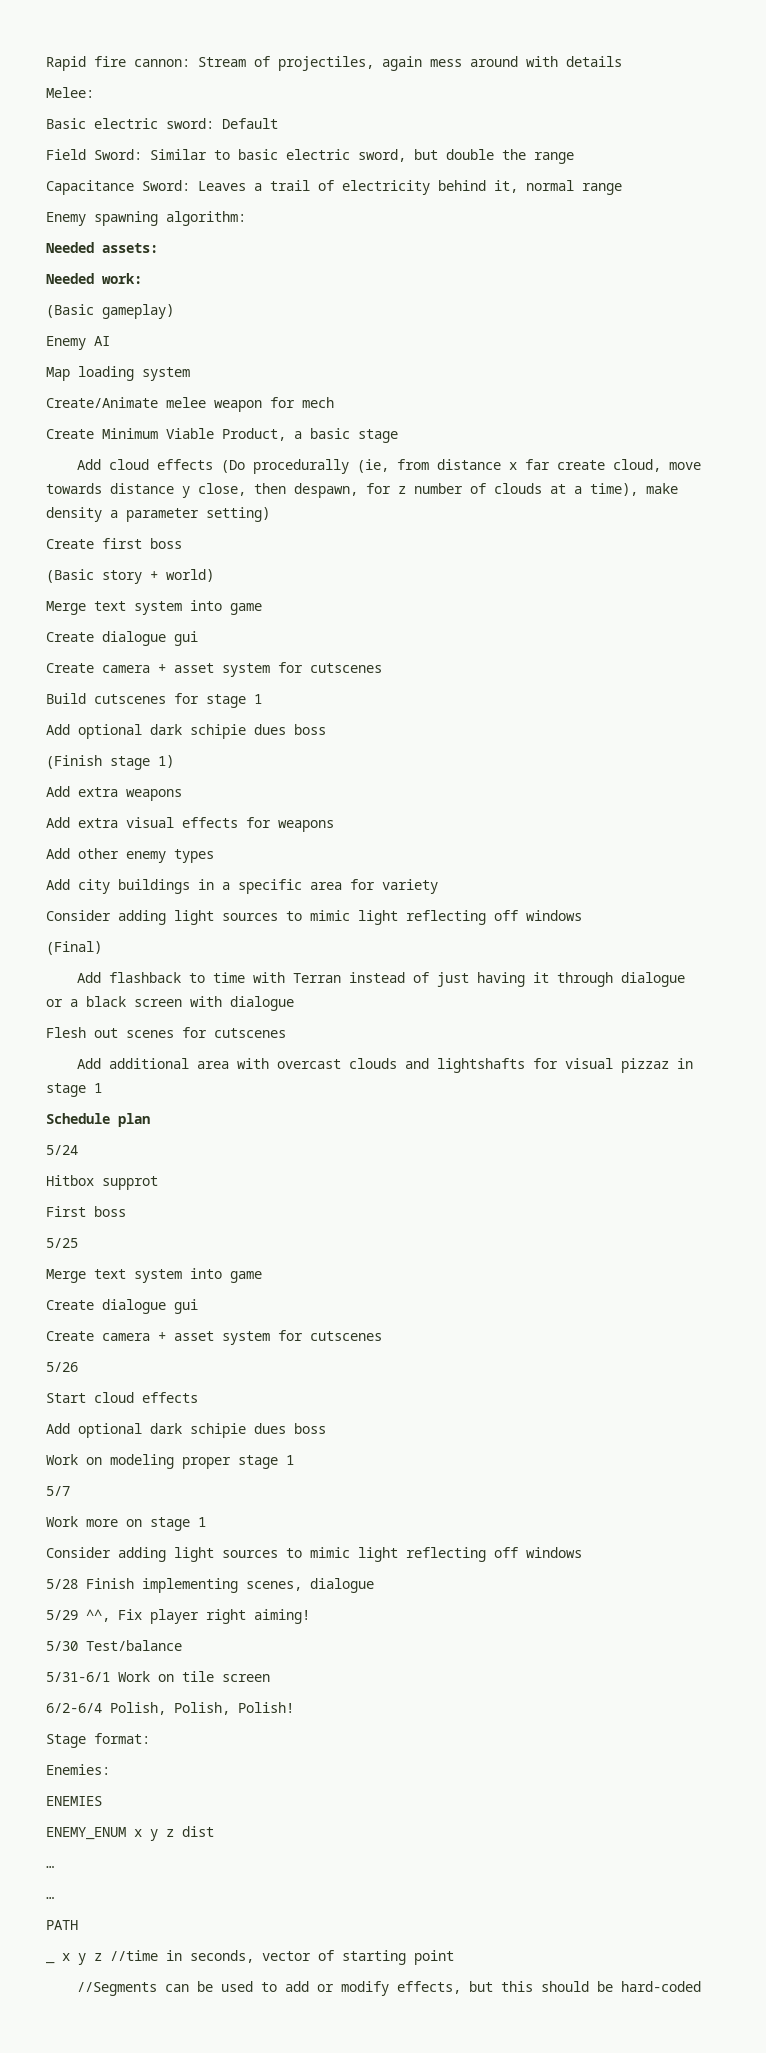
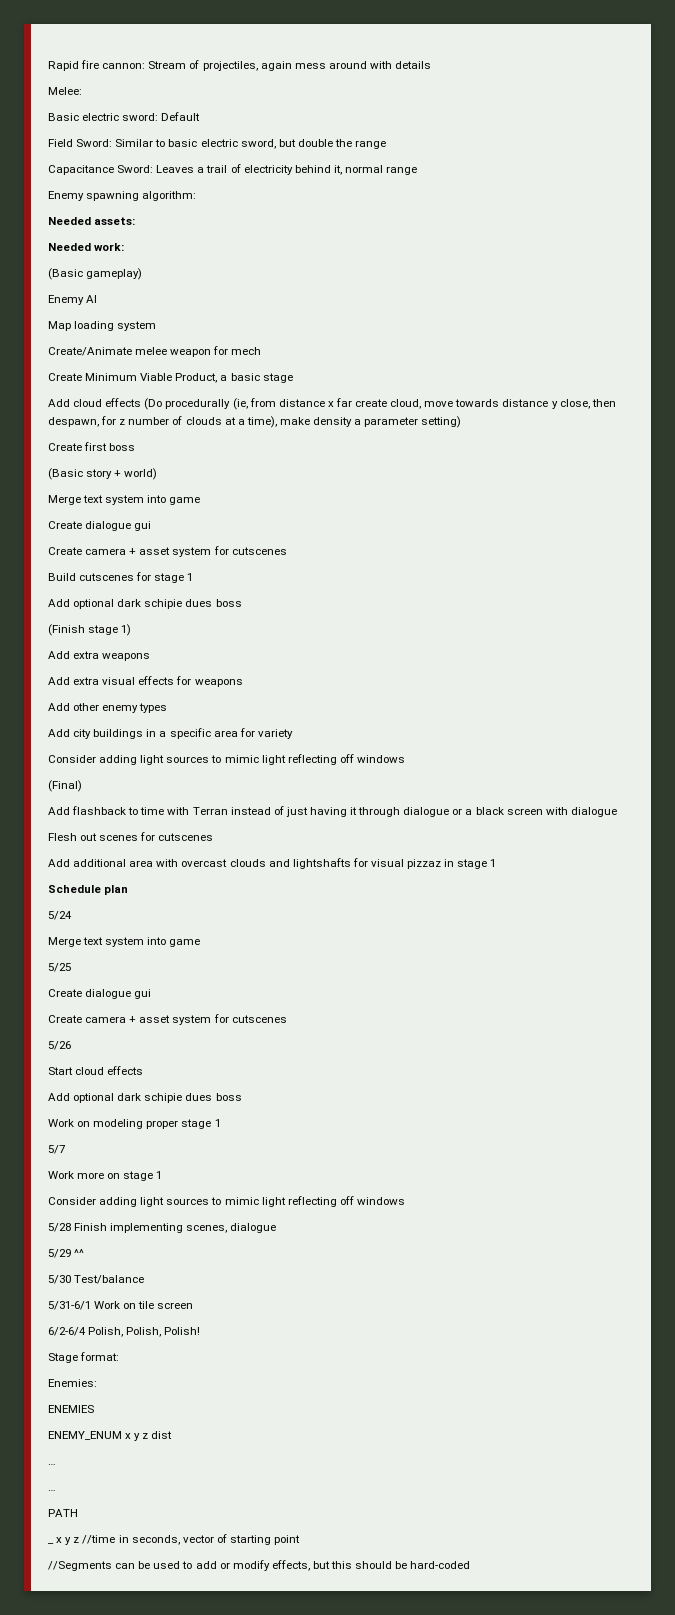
  5/24
- Hitbox supprot
- First boss
+ Merge text system into game
  5/25
- Merge text system into game
- 5/29 ^^, Fix player right aiming!
+ 5/29 ^^

